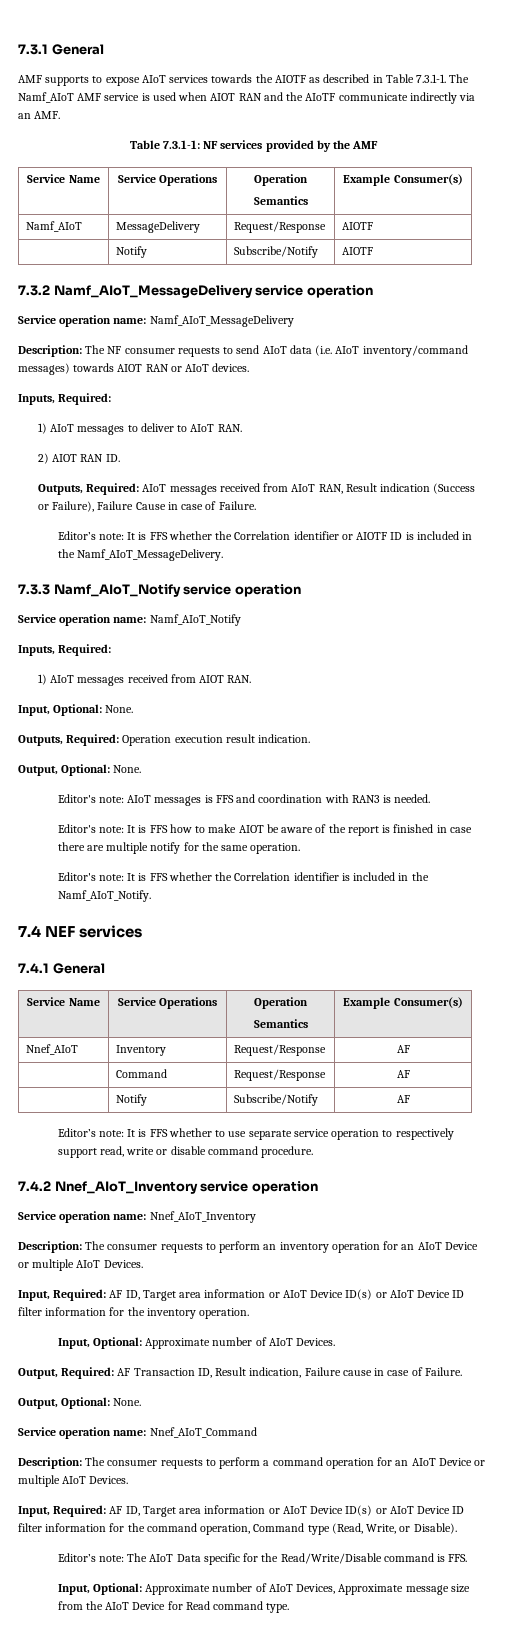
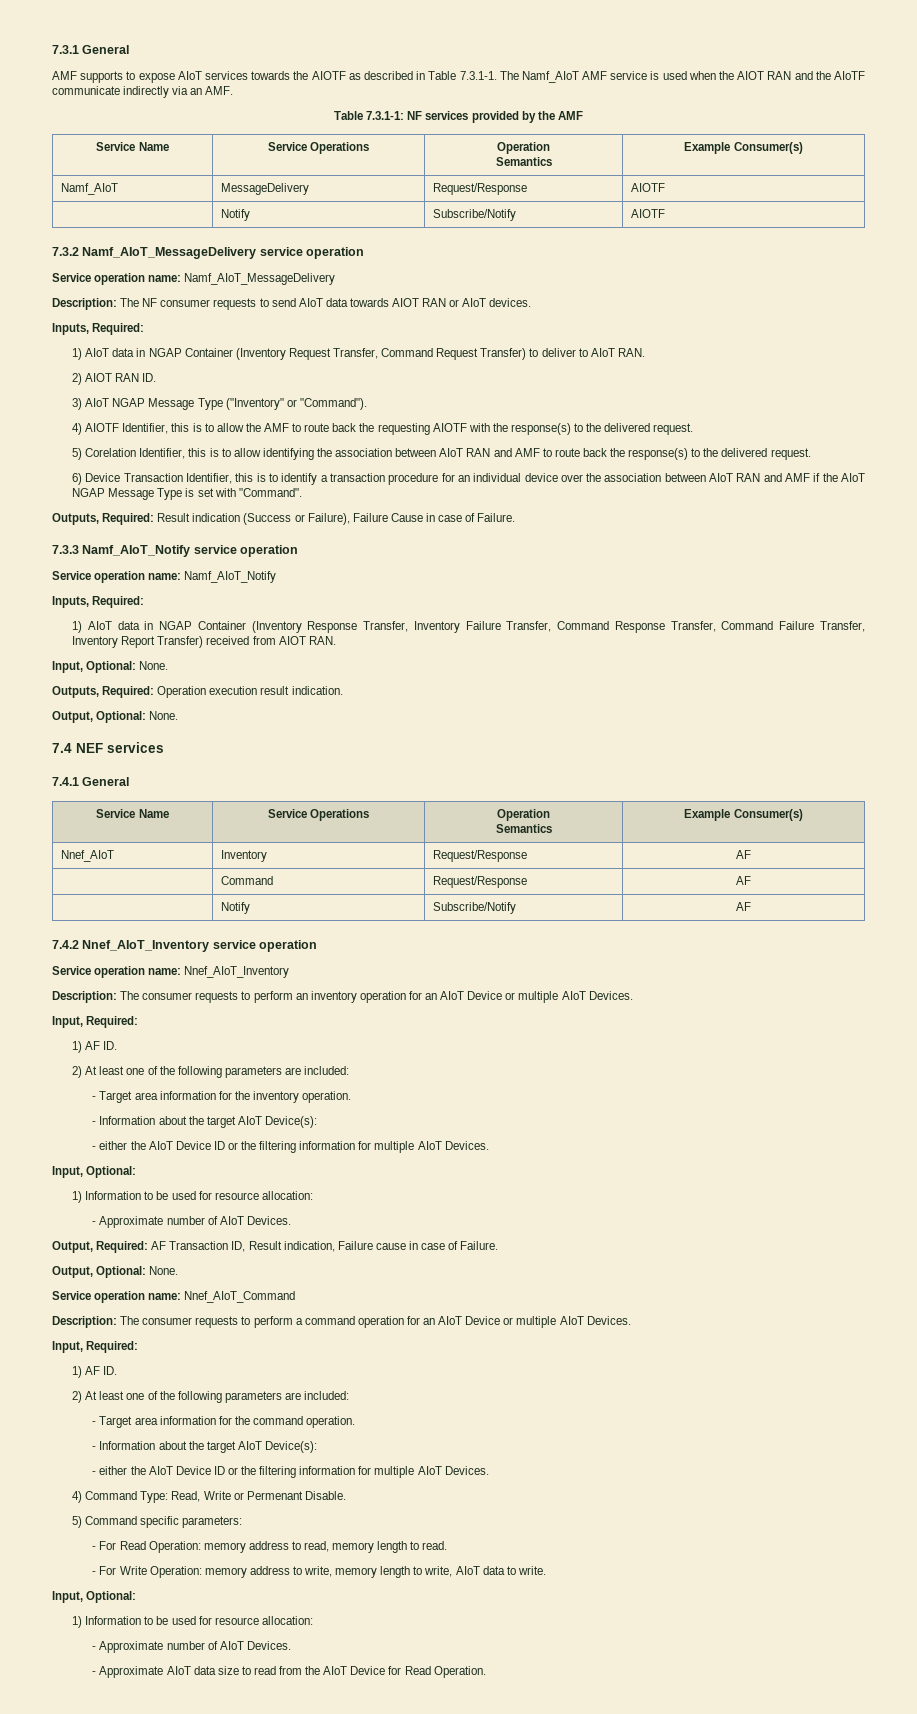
- AMF supports to expose AIoT services towards the AIOTF as described in Table 7.3.1-1. The Namf_AIoT AMF service is used when AIOT RAN and the AIoTF communicate indirectly via an AMF.
+ AMF supports to expose AIoT services towards the AIOTF as described in Table 7.3.1-1. The Namf_AIoT AMF service is used when the AIOT RAN and the AIoTF communicate indirectly via an AMF.
- Description: The NF consumer requests to send AIoT data (i.e. AIoT inventory/command messages) towards AIOT RAN or AIoT devices.
+ Description: The NF consumer requests to send AIoT data towards AIOT RAN or AIoT devices.
- 1) AIoT messages to deliver to AIoT RAN.
+ 1) AIoT data in NGAP Container (Inventory Request Transfer, Command Request Transfer) to deliver to AIoT RAN.
- Outputs, Required: AIoT messages received from AIoT RAN, Result indication (Success or Failure), Failure Cause in case of Failure.
+ 3) AIoT NGAP Message Type ("Inventory" or "Command").
+ 4) AIOTF Identifier, this is to allow the AMF to route back the requesting AIOTF with the response(s) to the delivered request.
+ 5) Corelation Identifier, this is to allow identifying the association between AIoT RAN and AMF to route back the response(s) to the delivered request.
+ 6) Device Transaction Identifier, this is to identify a transaction procedure for an individual device over the association between AIoT RAN and AMF if the AIoT NGAP Message Type is set with "Command".
+ Outputs, Required: Result indication (Success or Failure), Failure Cause in case of Failure.
- Editor’s note: It is FFS whether the Correlation identifier or AIOTF ID is included in the Namf_AIoT_MessageDelivery.
- 1) AIoT messages received from AIOT RAN.
+ 1) AIoT data in NGAP Container (Inventory Response Transfer, Inventory Failure Transfer, Command Response Transfer, Command Failure Transfer, Inventory Report Transfer) received from AIOT RAN.
- Editor's note: AIoT messages is FFS and coordination with RAN3 is needed.
- Editor's note: It is FFS how to make AIOT be aware of the report is finished in case there are multiple notify for the same operation.
- Editor's note: It is FFS whether the Correlation identifier is included in the Namf_AIoT_Notify.
- Editor’s note: It is FFS whether to use separate service operation to respectively support read, write or disable command procedure.
  Description: The consumer requests to perform an inventory operation for an AIoT Device or multiple AIoT Devices.
- Input, Required: AF ID, Target area information or AIoT Device ID(s) or AIoT Device ID filter information for the inventory operation.
- Input, Optional: Approximate number of AIoT Devices.
+ Input, Required:
+ 1) AF ID.
+ 2) At least one of the following parameters are included:
+ - Target area information for the inventory operation.
+ - Information about the target AIoT Device(s):
+ - either the AIoT Device ID or the filtering information for multiple AIoT Devices.
+ Input, Optional:
+ 1) Information to be used for resource allocation:
+ - Approximate number of AIoT Devices.
  Description: The consumer requests to perform a command operation for an AIoT Device or multiple AIoT Devices.
- Input, Required: AF ID, Target area information or AIoT Device ID(s) or AIoT Device ID filter information for the command operation, Command type (Read, Write, or Disable).
- Editor’s note: The AIoT Data specific for the Read/Write/Disable command is FFS.
- Input, Optional: Approximate number of AIoT Devices, Approximate message size from the AIoT Device for Read command type.
+ Input, Required:
+ 1) AF ID.
+ 2) At least one of the following parameters are included:
+ - Target area information for the command operation.
+ - Information about the target AIoT Device(s):
+ - either the AIoT Device ID or the filtering information for multiple AIoT Devices.
+ 4) Command Type: Read, Write or Permenant Disable.
+ 5) Command specific parameters:
+ - For Read Operation: memory address to read, memory length to read.
+ - For Write Operation: memory address to write, memory length to write, AIoT data to write.
+ Input, Optional:
+ 1) Information to be used for resource allocation:
+ - Approximate number of AIoT Devices.
+ - Approximate AIoT data size to read from the AIoT Device for Read Operation.

